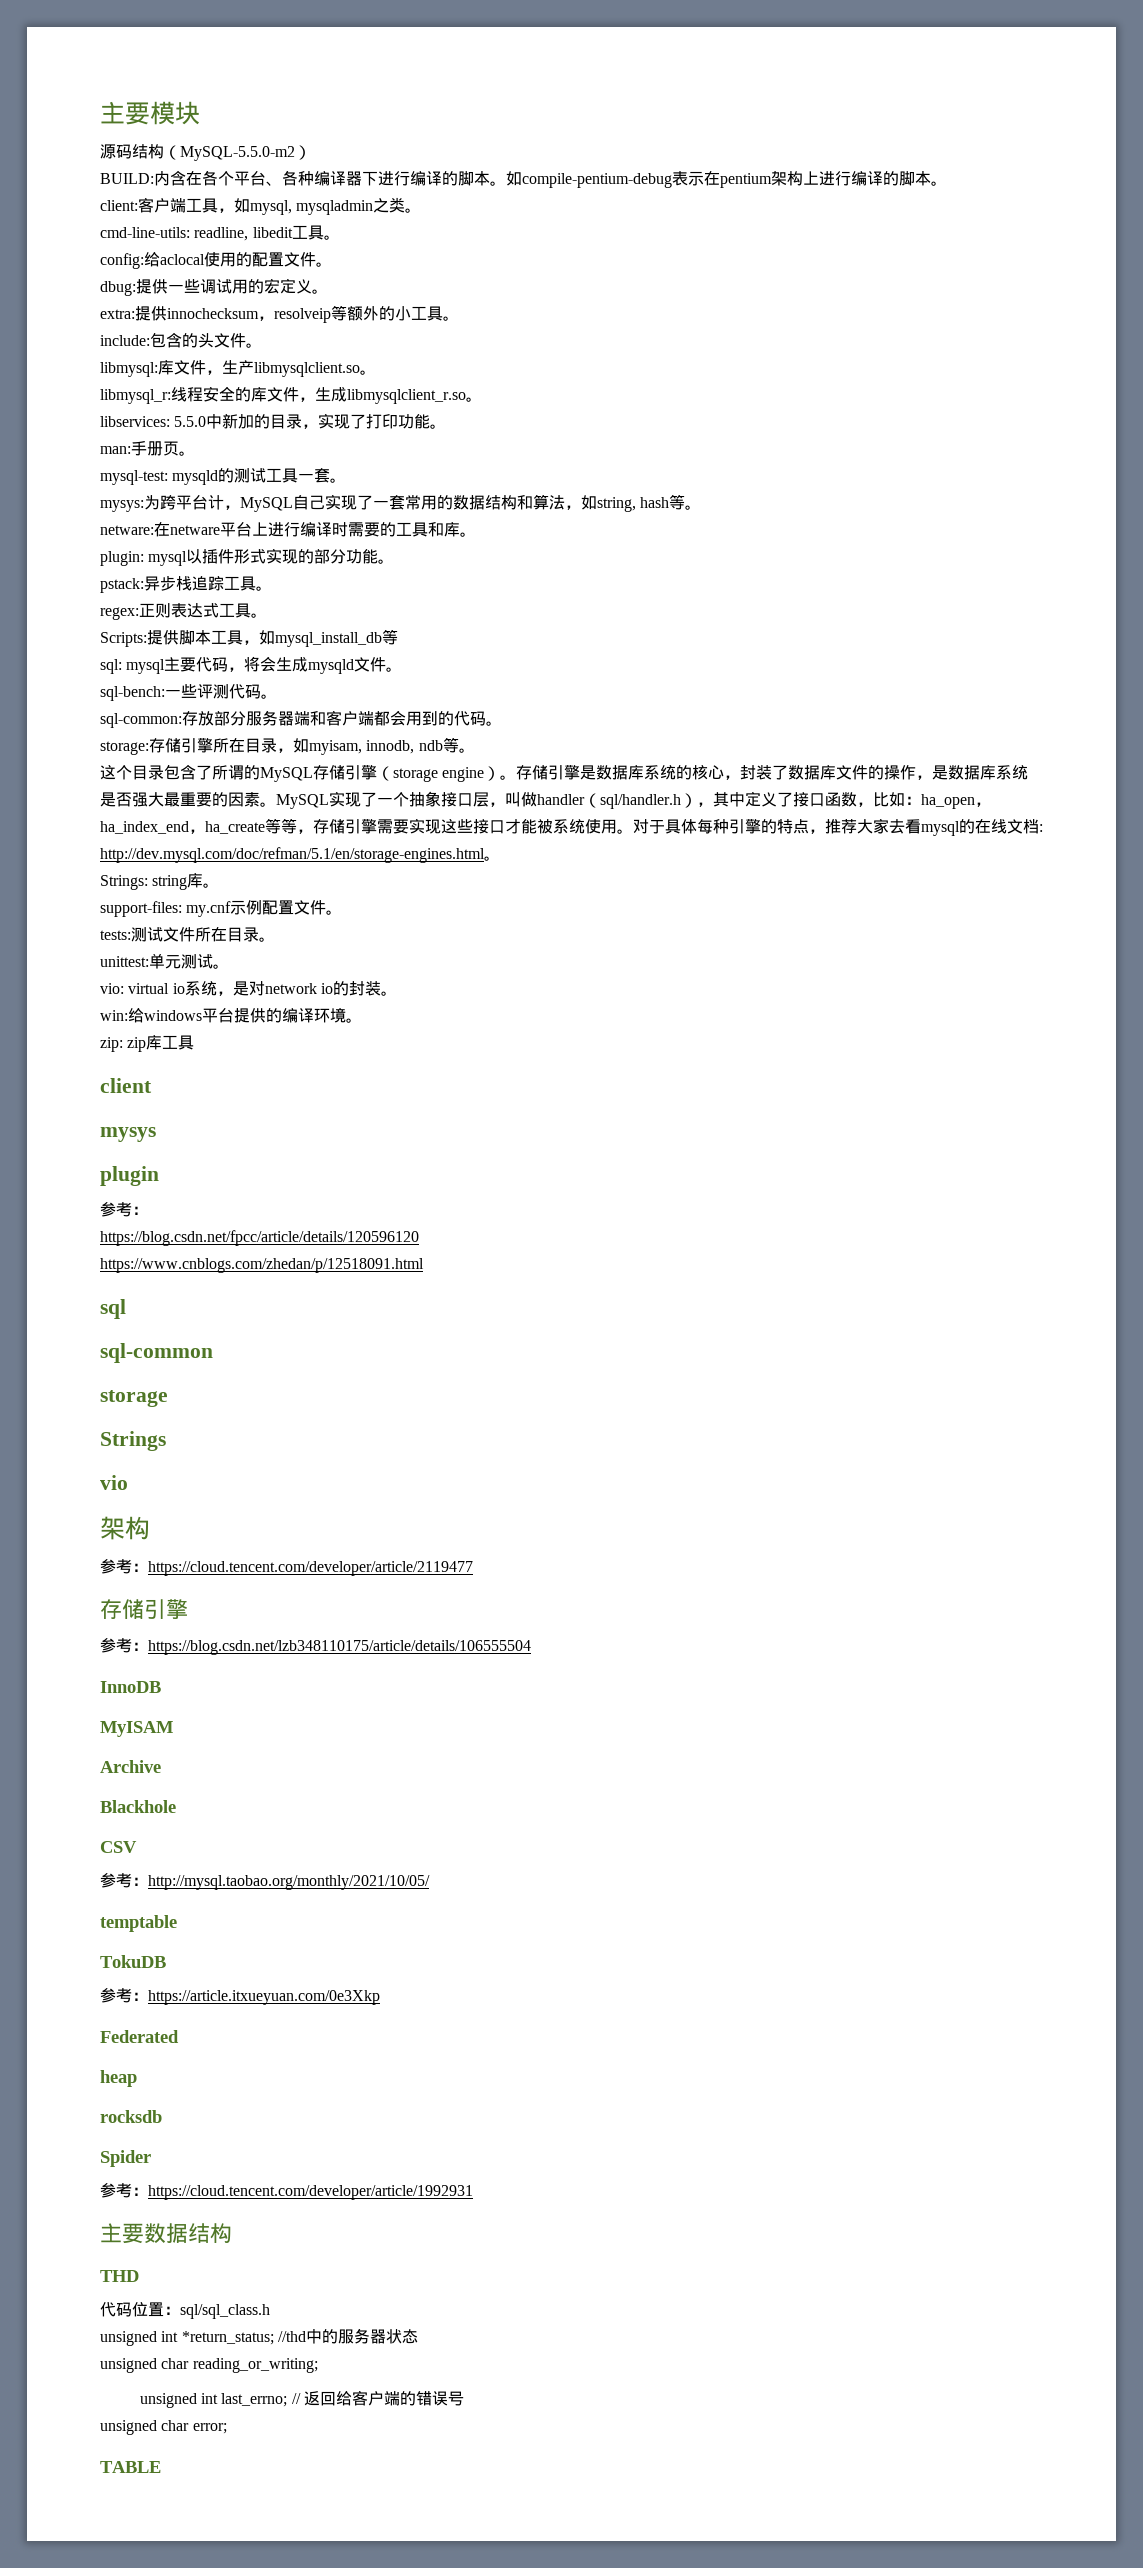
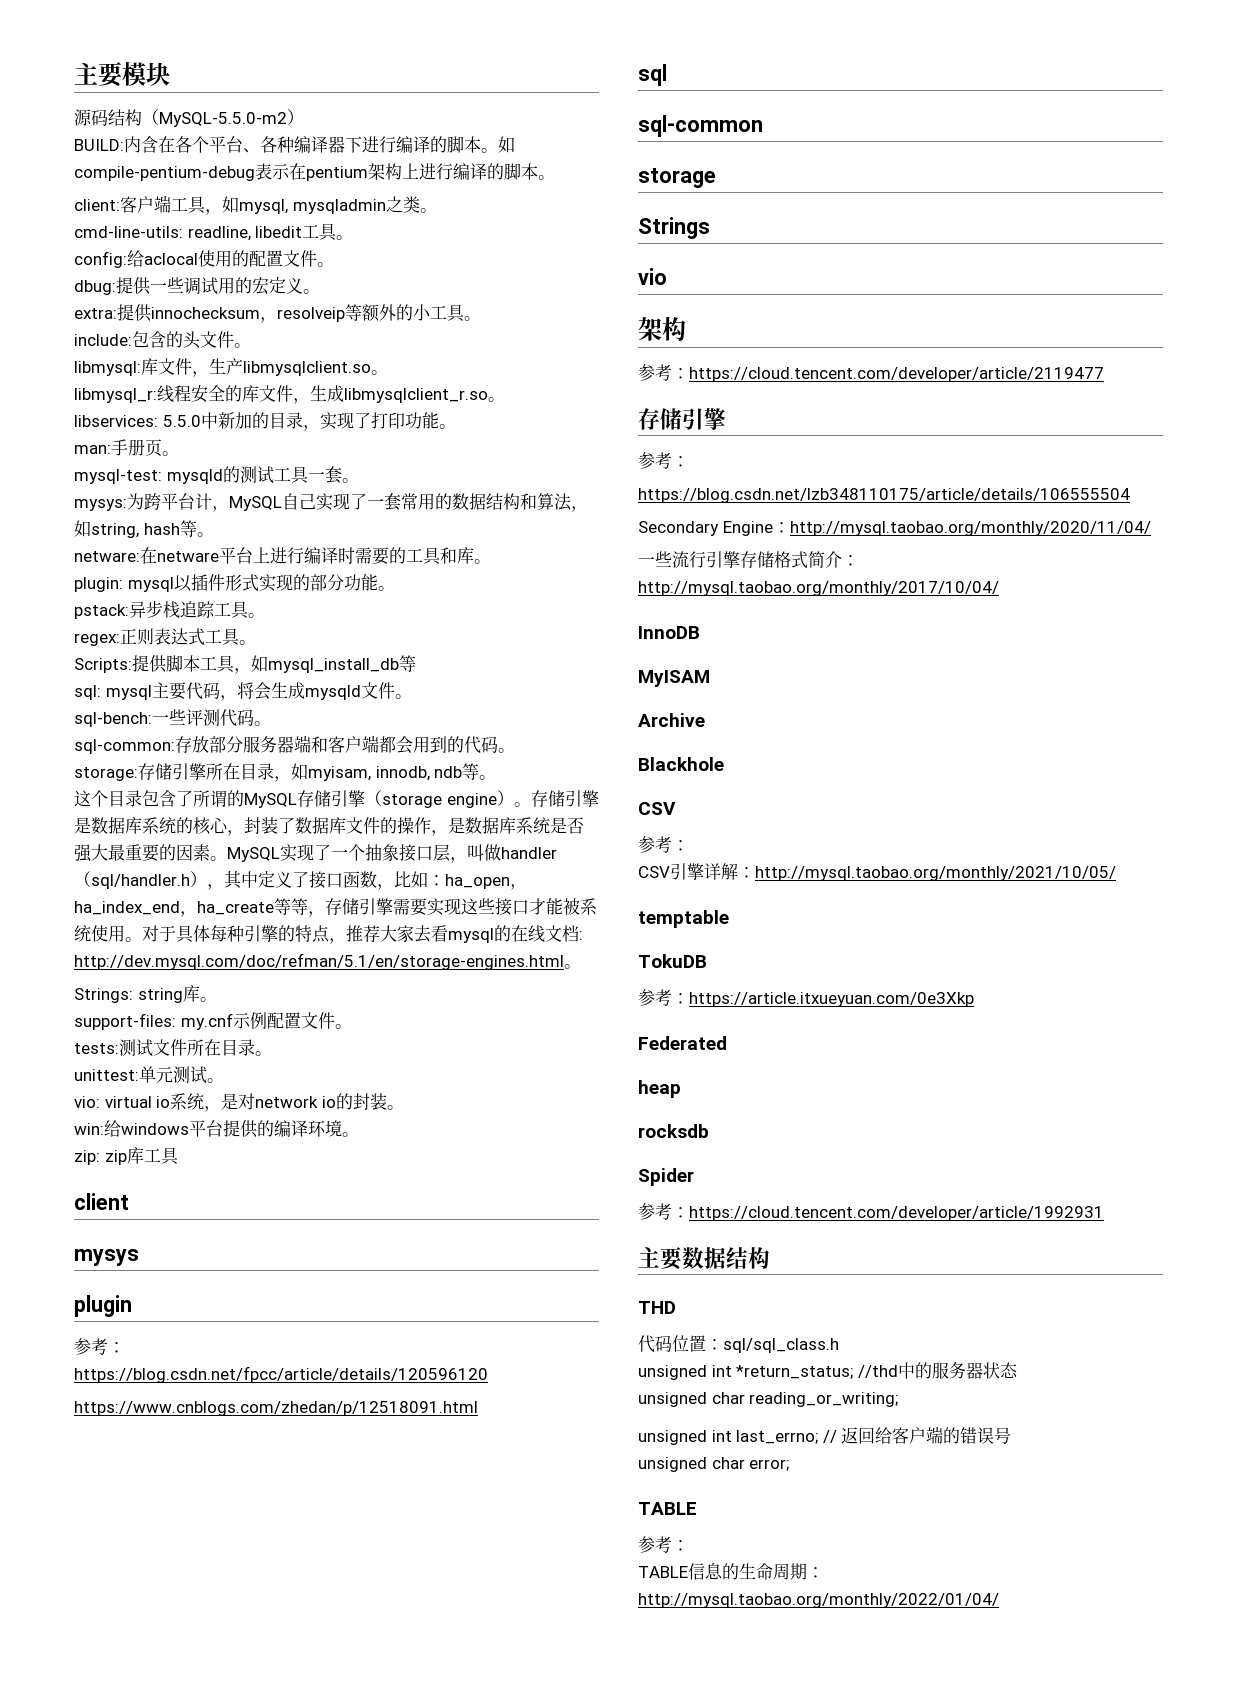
  参考：https://cloud.tencent.com/developer/article/2119477
  存储引擎
- 参考：https://blog.csdn.net/lzb348110175/article/details/106555504
+ 参考：
+ https://blog.csdn.net/lzb348110175/article/details/106555504
+ Secondary Engine：http://mysql.taobao.org/monthly/2020/11/04/
+ 一些流行引擎存储格式简介：http://mysql.taobao.org/monthly/2017/10/04/
  Blackhole
  CSV
- 参考：http://mysql.taobao.org/monthly/2021/10/05/
+ 参考：
+ CSV引擎详解：http://mysql.taobao.org/monthly/2021/10/05/
  unsigned char error;
  TABLE
+ 参考：
+ TABLE信息的生命周期：http://mysql.taobao.org/monthly/2022/01/04/

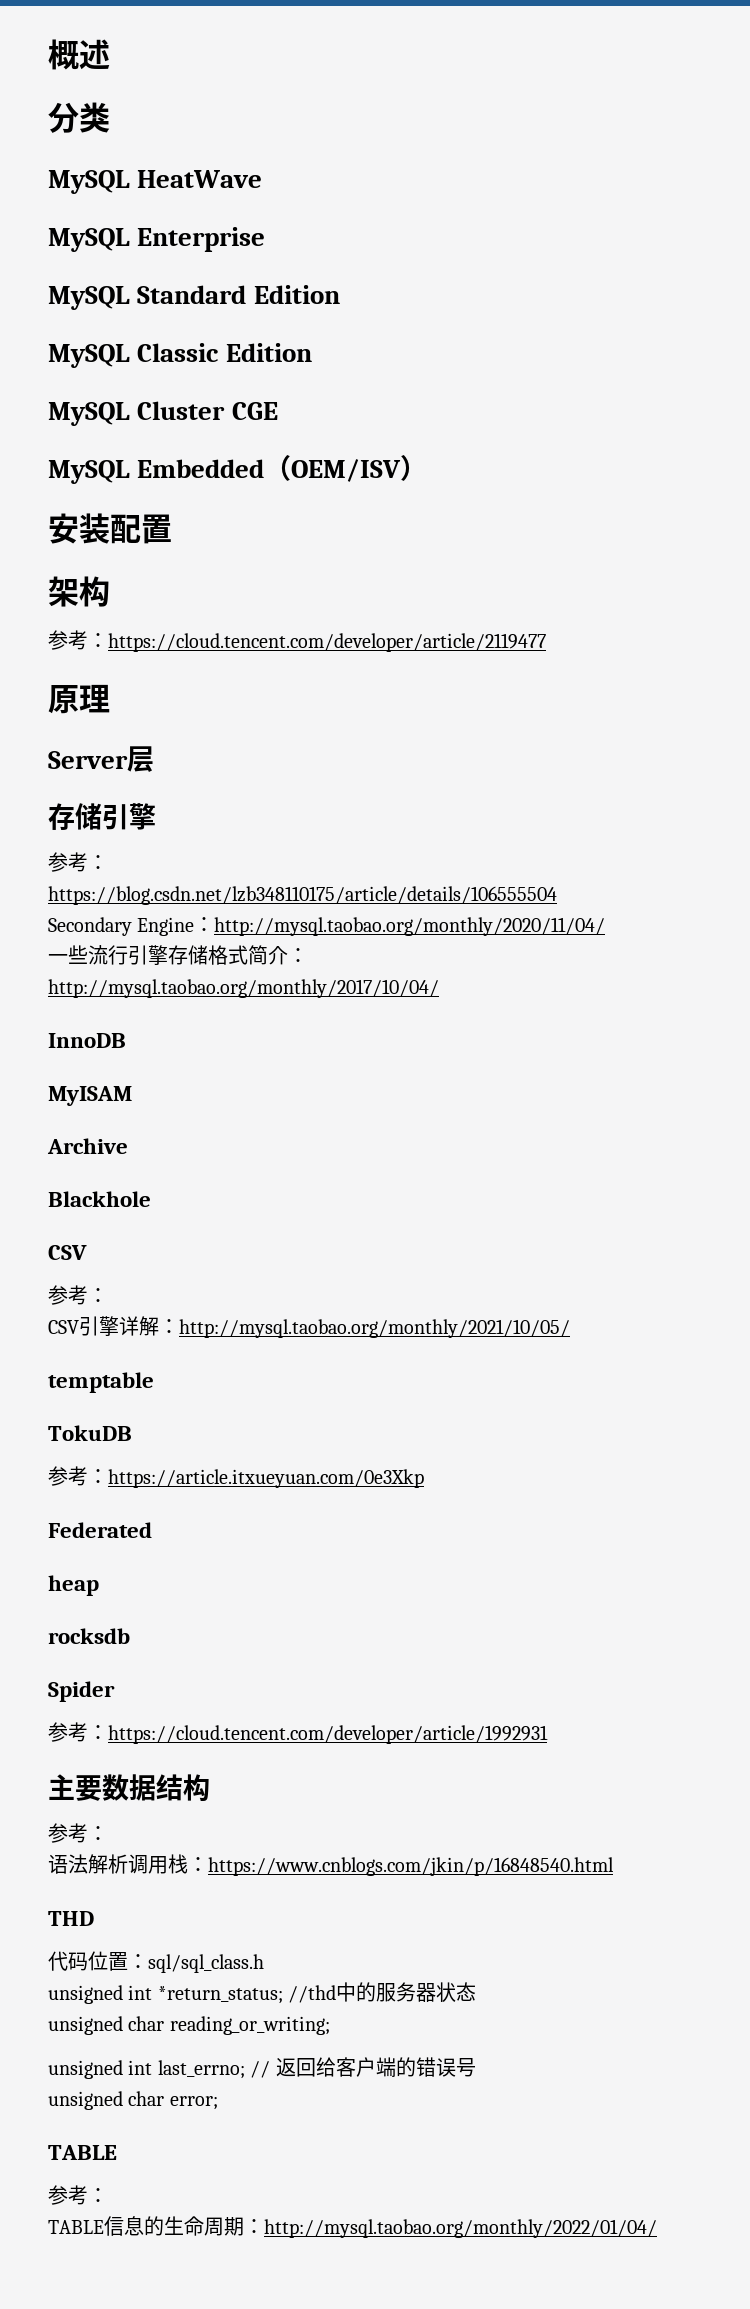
- 主要模块
- 源码结构（MySQL-5.5.0-m2）
- BUILD:内含在各个平台、各种编译器下进行编译的脚本。如compile-pentium-debug表示在pentium架构上进行编译的脚本。
- client:客户端工具，如mysql, mysqladmin之类。
- cmd-line-utils: readline, libedit工具。
- config:给aclocal使用的配置文件。
- dbug:提供一些调试用的宏定义。
- extra:提供innochecksum，resolveip等额外的小工具。
- include:包含的头文件。
- libmysql:库文件，生产libmysqlclient.so。
- libmysql_r:线程安全的库文件，生成libmysqlclient_r.so。
- libservices: 5.5.0中新加的目录，实现了打印功能。
- man:手册页。
- mysql-test: mysqld的测试工具一套。
- mysys:为跨平台计，MySQL自己实现了一套常用的数据结构和算法，如string, hash等。
- netware:在netware平台上进行编译时需要的工具和库。
- plugin: mysql以插件形式实现的部分功能。
- pstack:异步栈追踪工具。
- regex:正则表达式工具。
- Scripts:提供脚本工具，如mysql_install_db等
- sql: mysql主要代码，将会生成mysqld文件。
- sql-bench:一些评测代码。
- sql-common:存放部分服务器端和客户端都会用到的代码。
- storage:存储引擎所在目录，如myisam, innodb, ndb等。
- 这个目录包含了所谓的MySQL存储引擎（storage engine）。存储引擎是数据库系统的核心，封装了数据库文件的操作，是数据库系统是否强大最重要的因素。MySQL实现了一个抽象接口层，叫做handler（sql/handler.h），其中定义了接口函数，比如：ha_open，ha_index_end，ha_create等等，存储引擎需要实现这些接口才能被系统使用。对于具体每种引擎的特点，推荐大家去看mysql的在线文档: http://dev.mysql.com/doc/refman/5.1/en/storage-engines.html。
- Strings: string库。
- support-files: my.cnf示例配置文件。
- tests:测试文件所在目录。
- unittest:单元测试。
- vio: virtual io系统，是对network io的封装。
- win:给windows平台提供的编译环境。
- zip: zip库工具
- client
- mysys
- plugin
- 参考：
- https://blog.csdn.net/fpcc/article/details/120596120
- https://www.cnblogs.com/zhedan/p/12518091.html
- sql
- sql-common
- storage
- Strings
- vio
+ 概述
+ 分类
+ MySQL HeatWave
+ MySQL Enterprise
+ MySQL Standard Edition
+ MySQL Classic Edition
+ MySQL Cluster CGE
+ MySQL Embedded（OEM/ISV）
+ 安装配置
+ 原理
+ Server层
  主要数据结构
+ 参考：
+ 语法解析调用栈：https://www.cnblogs.com/jkin/p/16848540.html

